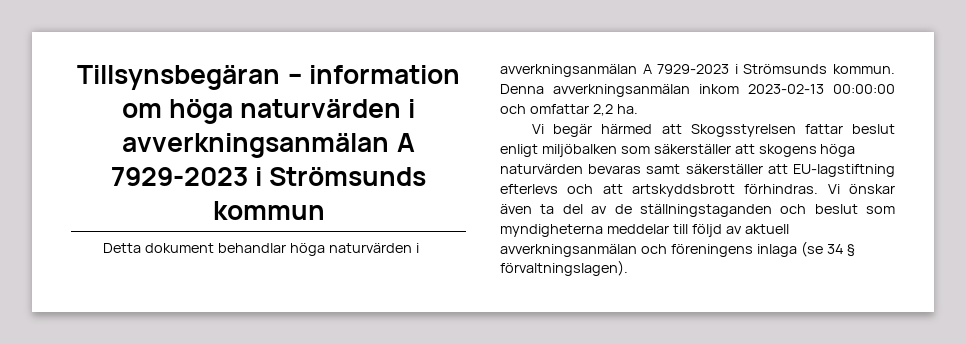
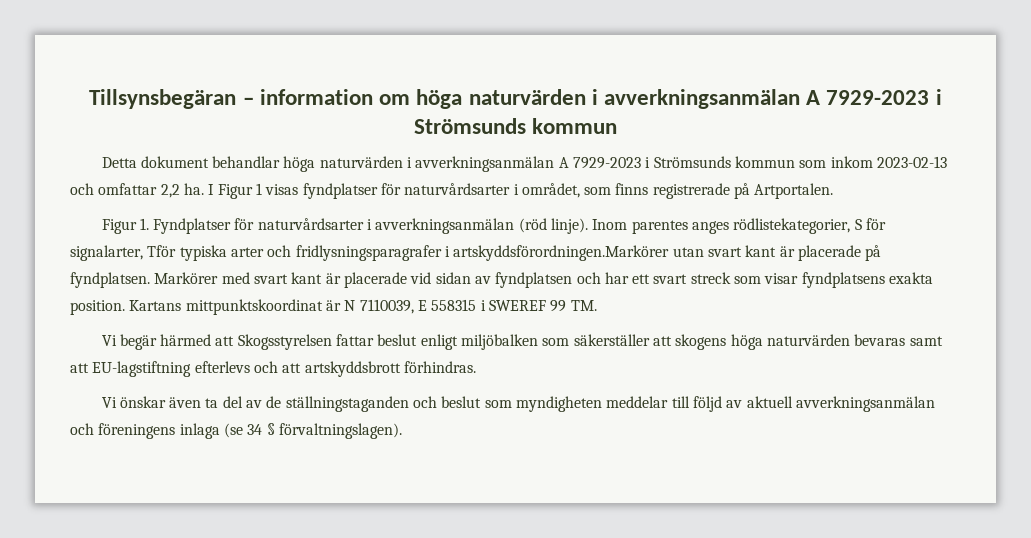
- Detta dokument behandlar höga naturvärden i avverkningsanmälan A 7929-2023 i Strömsunds kommun. Denna avverkningsanmälan inkom 2023-02-13 00:00:00 och omfattar 2,2 ha.
+ Detta dokument behandlar höga naturvärden i avverkningsanmälan A 7929-2023 i Strömsunds kommun som inkom 2023-02-13 och omfattar 2,2 ha. I Figur 1 visas fyndplatser för naturvårdsarter i området, som finns registrerade på Artportalen.
+ Figur 1. Fyndplatser för naturvårdsarter i avverkningsanmälan (röd linje). Inom parentes anges rödlistekategorier, S för signalarter, Tför typiska arter och fridlysningsparagrafer i artskyddsförordningen.Markörer utan svart kant är placerade på fyndplatsen. Markörer med svart kant är placerade vid sidan av fyndplatsen och har ett svart streck som visar fyndplatsens exakta position. Kartans mittpunktskoordinat är N 7110039, E 558315 i SWEREF 99 TM.
- Vi begär härmed att Skogsstyrelsen fattar beslut enligt miljöbalken som säkerställer att skogens höga naturvärden bevaras samt säkerställer att EU-lagstiftning efterlevs och att artskyddsbrott förhindras. Vi önskar även ta del av de ställningstaganden och beslut som myndigheterna meddelar till följd av aktuell avverkningsanmälan och föreningens inlaga (se 34 § förvaltningslagen).
+ Vi begär härmed att Skogsstyrelsen fattar beslut enligt miljöbalken som säkerställer att skogens höga naturvärden bevaras samt att EU-lagstiftning efterlevs och att artskyddsbrott förhindras.
+ Vi önskar även ta del av de ställningstaganden och beslut som myndigheten meddelar till följd av aktuell avverkningsanmälan och föreningens inlaga (se 34 § förvaltningslagen).

